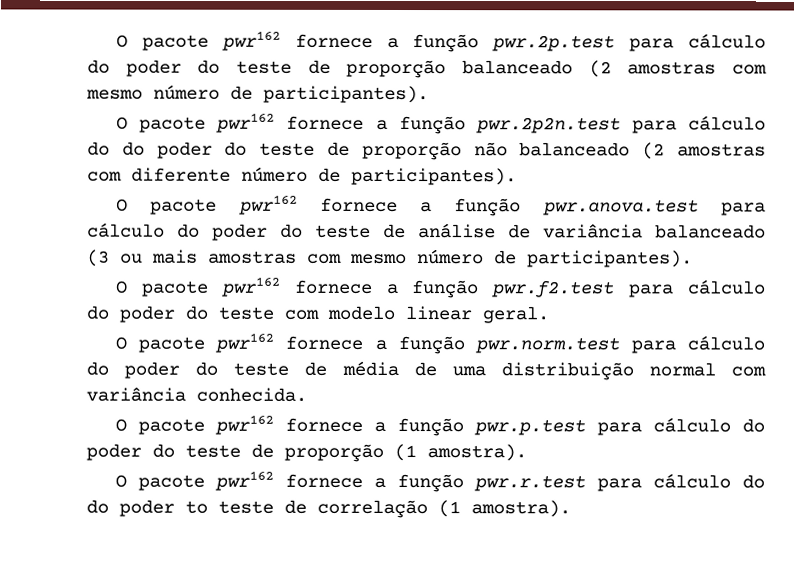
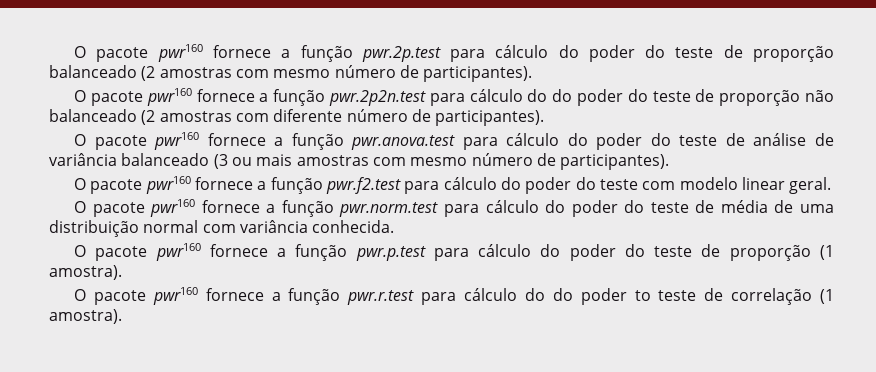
- O pacote pwr162 fornece a função pwr.2p.test para cálculo do poder do teste de proporção balanceado (2 amostras com mesmo número de participantes).
+ O pacote pwr160 fornece a função pwr.2p.test para cálculo do poder do teste de proporção balanceado (2 amostras com mesmo número de participantes).
- O pacote pwr162 fornece a função pwr.2p2n.test para cálculo do do poder do teste de proporção não balanceado (2 amostras com diferente número de participantes).
+ O pacote pwr160 fornece a função pwr.2p2n.test para cálculo do do poder do teste de proporção não balanceado (2 amostras com diferente número de participantes).
- O pacote pwr162 fornece a função pwr.anova.test para cálculo do poder do teste de análise de variância balanceado (3 ou mais amostras com mesmo número de participantes).
+ O pacote pwr160 fornece a função pwr.anova.test para cálculo do poder do teste de análise de variância balanceado (3 ou mais amostras com mesmo número de participantes).
- O pacote pwr162 fornece a função pwr.f2.test para cálculo do poder do teste com modelo linear geral.
+ O pacote pwr160 fornece a função pwr.f2.test para cálculo do poder do teste com modelo linear geral.
- O pacote pwr162 fornece a função pwr.norm.test para cálculo do poder do teste de média de uma distribuição normal com variância conhecida.
+ O pacote pwr160 fornece a função pwr.norm.test para cálculo do poder do teste de média de uma distribuição normal com variância conhecida.
- O pacote pwr162 fornece a função pwr.p.test para cálculo do poder do teste de proporção (1 amostra).
+ O pacote pwr160 fornece a função pwr.p.test para cálculo do poder do teste de proporção (1 amostra).
- O pacote pwr162 fornece a função pwr.r.test para cálculo do do poder to teste de correlação (1 amostra).
+ O pacote pwr160 fornece a função pwr.r.test para cálculo do do poder to teste de correlação (1 amostra).

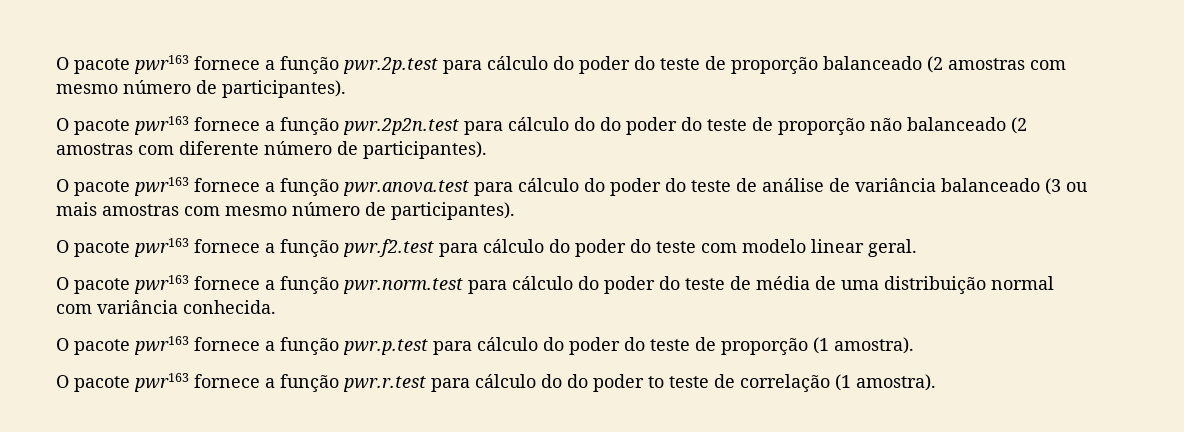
- O pacote pwr160 fornece a função pwr.2p.test para cálculo do poder do teste de proporção balanceado (2 amostras com mesmo número de participantes).
+ O pacote pwr163 fornece a função pwr.2p.test para cálculo do poder do teste de proporção balanceado (2 amostras com mesmo número de participantes).
- O pacote pwr160 fornece a função pwr.2p2n.test para cálculo do do poder do teste de proporção não balanceado (2 amostras com diferente número de participantes).
+ O pacote pwr163 fornece a função pwr.2p2n.test para cálculo do do poder do teste de proporção não balanceado (2 amostras com diferente número de participantes).
- O pacote pwr160 fornece a função pwr.anova.test para cálculo do poder do teste de análise de variância balanceado (3 ou mais amostras com mesmo número de participantes).
+ O pacote pwr163 fornece a função pwr.anova.test para cálculo do poder do teste de análise de variância balanceado (3 ou mais amostras com mesmo número de participantes).
- O pacote pwr160 fornece a função pwr.f2.test para cálculo do poder do teste com modelo linear geral.
+ O pacote pwr163 fornece a função pwr.f2.test para cálculo do poder do teste com modelo linear geral.
- O pacote pwr160 fornece a função pwr.norm.test para cálculo do poder do teste de média de uma distribuição normal com variância conhecida.
+ O pacote pwr163 fornece a função pwr.norm.test para cálculo do poder do teste de média de uma distribuição normal com variância conhecida.
- O pacote pwr160 fornece a função pwr.p.test para cálculo do poder do teste de proporção (1 amostra).
+ O pacote pwr163 fornece a função pwr.p.test para cálculo do poder do teste de proporção (1 amostra).
- O pacote pwr160 fornece a função pwr.r.test para cálculo do do poder to teste de correlação (1 amostra).
+ O pacote pwr163 fornece a função pwr.r.test para cálculo do do poder to teste de correlação (1 amostra).

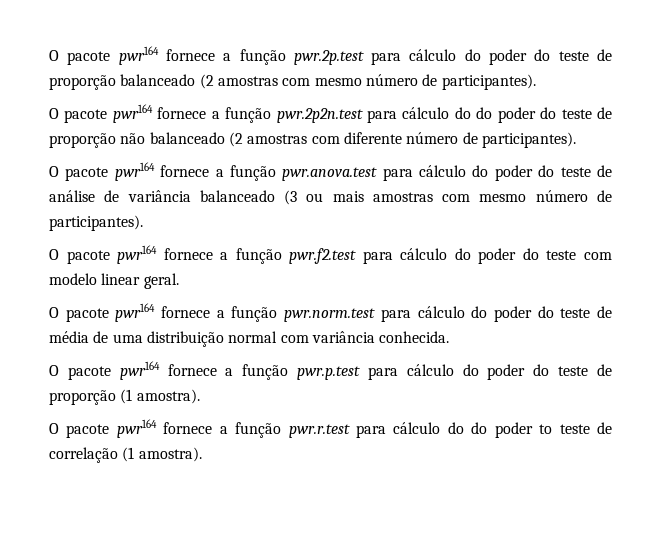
- O pacote pwr163 fornece a função pwr.2p.test para cálculo do poder do teste de proporção balanceado (2 amostras com mesmo número de participantes).
+ O pacote pwr164 fornece a função pwr.2p.test para cálculo do poder do teste de proporção balanceado (2 amostras com mesmo número de participantes).
- O pacote pwr163 fornece a função pwr.2p2n.test para cálculo do do poder do teste de proporção não balanceado (2 amostras com diferente número de participantes).
+ O pacote pwr164 fornece a função pwr.2p2n.test para cálculo do do poder do teste de proporção não balanceado (2 amostras com diferente número de participantes).
- O pacote pwr163 fornece a função pwr.anova.test para cálculo do poder do teste de análise de variância balanceado (3 ou mais amostras com mesmo número de participantes).
+ O pacote pwr164 fornece a função pwr.anova.test para cálculo do poder do teste de análise de variância balanceado (3 ou mais amostras com mesmo número de participantes).
- O pacote pwr163 fornece a função pwr.f2.test para cálculo do poder do teste com modelo linear geral.
+ O pacote pwr164 fornece a função pwr.f2.test para cálculo do poder do teste com modelo linear geral.
- O pacote pwr163 fornece a função pwr.norm.test para cálculo do poder do teste de média de uma distribuição normal com variância conhecida.
+ O pacote pwr164 fornece a função pwr.norm.test para cálculo do poder do teste de média de uma distribuição normal com variância conhecida.
- O pacote pwr163 fornece a função pwr.p.test para cálculo do poder do teste de proporção (1 amostra).
+ O pacote pwr164 fornece a função pwr.p.test para cálculo do poder do teste de proporção (1 amostra).
- O pacote pwr163 fornece a função pwr.r.test para cálculo do do poder to teste de correlação (1 amostra).
+ O pacote pwr164 fornece a função pwr.r.test para cálculo do do poder to teste de correlação (1 amostra).

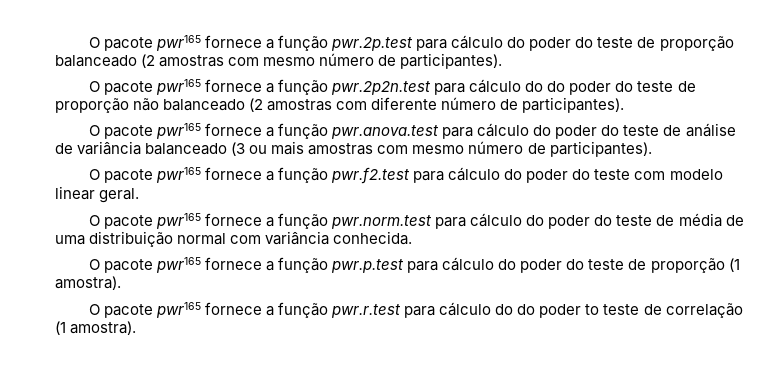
- O pacote pwr164 fornece a função pwr.2p.test para cálculo do poder do teste de proporção balanceado (2 amostras com mesmo número de participantes).
+ O pacote pwr165 fornece a função pwr.2p.test para cálculo do poder do teste de proporção balanceado (2 amostras com mesmo número de participantes).
- O pacote pwr164 fornece a função pwr.2p2n.test para cálculo do do poder do teste de proporção não balanceado (2 amostras com diferente número de participantes).
+ O pacote pwr165 fornece a função pwr.2p2n.test para cálculo do do poder do teste de proporção não balanceado (2 amostras com diferente número de participantes).
- O pacote pwr164 fornece a função pwr.anova.test para cálculo do poder do teste de análise de variância balanceado (3 ou mais amostras com mesmo número de participantes).
+ O pacote pwr165 fornece a função pwr.anova.test para cálculo do poder do teste de análise de variância balanceado (3 ou mais amostras com mesmo número de participantes).
- O pacote pwr164 fornece a função pwr.f2.test para cálculo do poder do teste com modelo linear geral.
+ O pacote pwr165 fornece a função pwr.f2.test para cálculo do poder do teste com modelo linear geral.
- O pacote pwr164 fornece a função pwr.norm.test para cálculo do poder do teste de média de uma distribuição normal com variância conhecida.
+ O pacote pwr165 fornece a função pwr.norm.test para cálculo do poder do teste de média de uma distribuição normal com variância conhecida.
- O pacote pwr164 fornece a função pwr.p.test para cálculo do poder do teste de proporção (1 amostra).
+ O pacote pwr165 fornece a função pwr.p.test para cálculo do poder do teste de proporção (1 amostra).
- O pacote pwr164 fornece a função pwr.r.test para cálculo do do poder to teste de correlação (1 amostra).
+ O pacote pwr165 fornece a função pwr.r.test para cálculo do do poder to teste de correlação (1 amostra).

